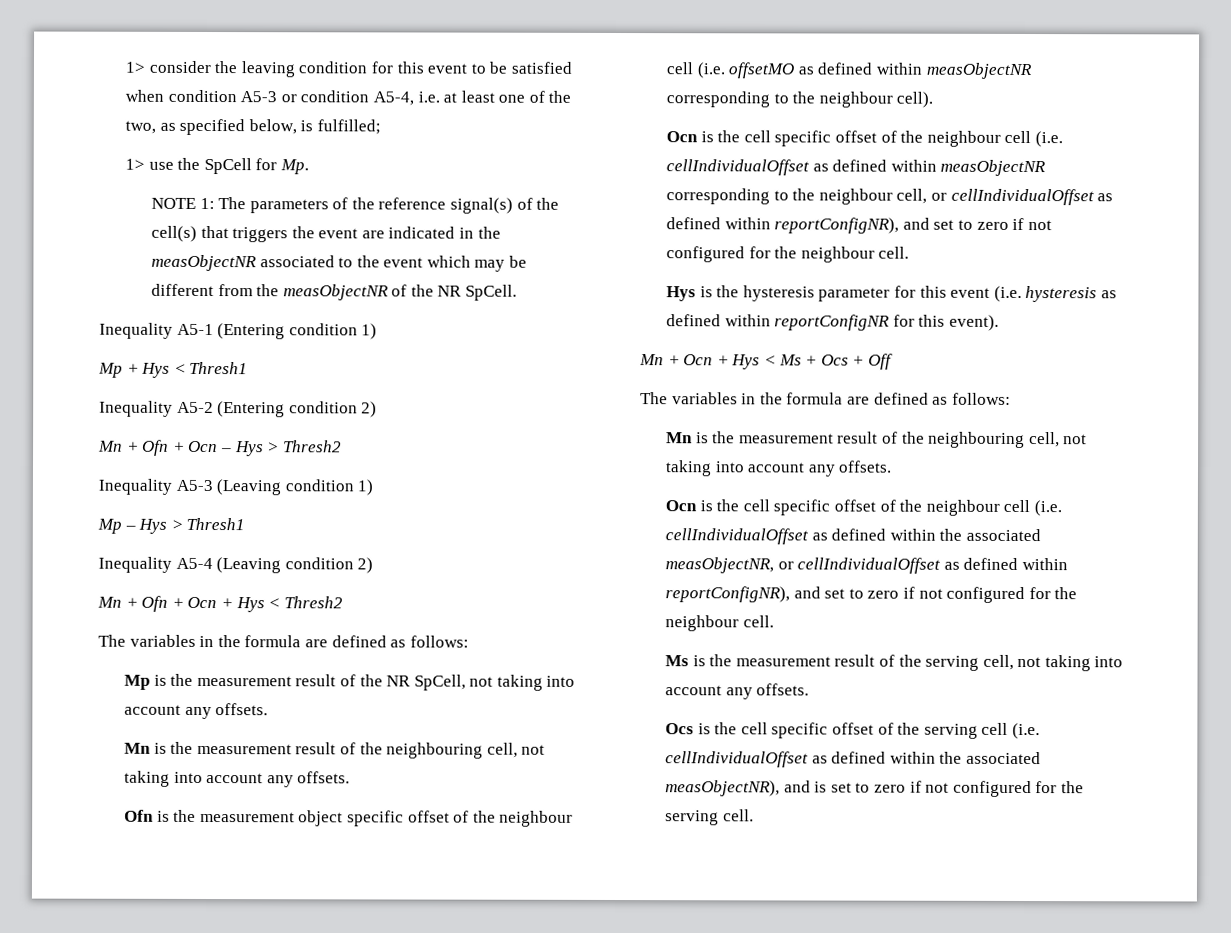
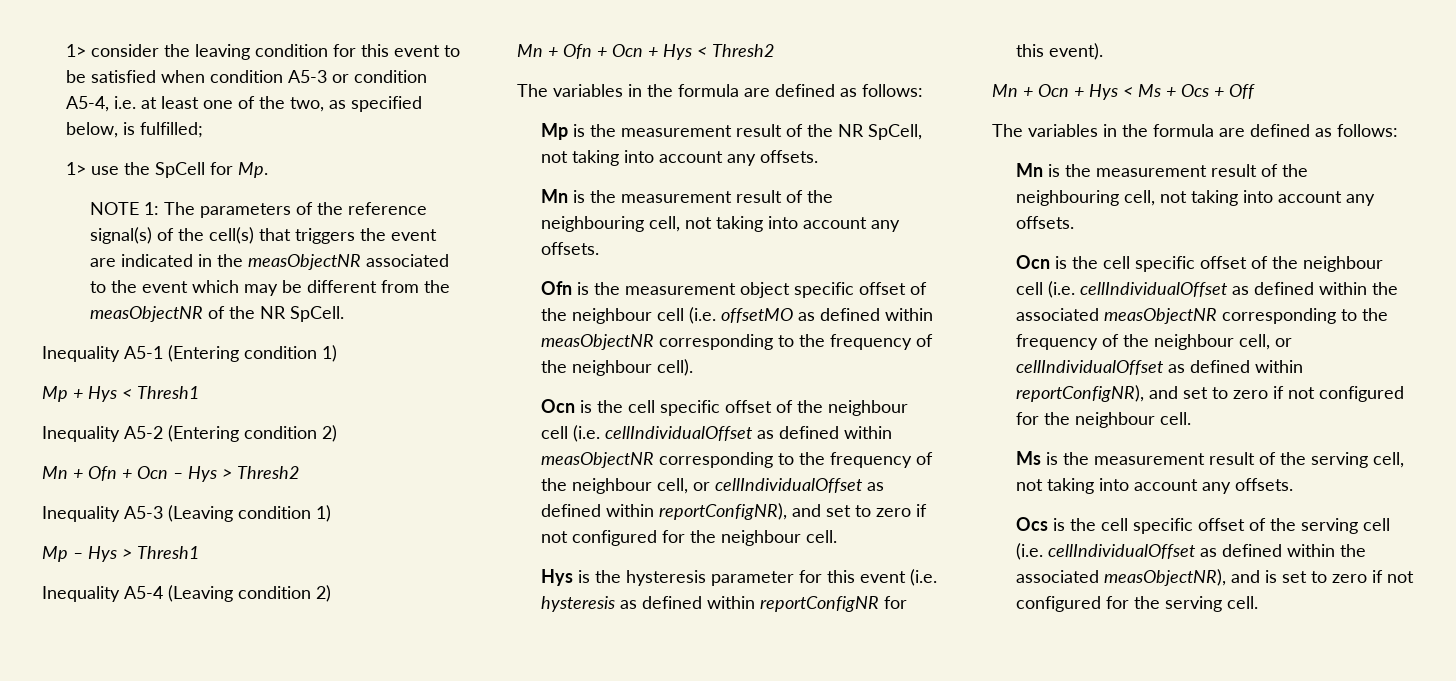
- Ofn is the measurement object specific offset of the neighbour cell (i.e. offsetMO as defined within measObjectNR corresponding to the neighbour cell).
+ Ofn is the measurement object specific offset of the neighbour cell (i.e. offsetMO as defined within measObjectNR corresponding to the frequency of the neighbour cell).
- Ocn is the cell specific offset of the neighbour cell (i.e. cellIndividualOffset as defined within measObjectNR corresponding to the neighbour cell, or cellIndividualOffset as defined within reportConfigNR), and set to zero if not configured for the neighbour cell.
+ Ocn is the cell specific offset of the neighbour cell (i.e. cellIndividualOffset as defined within measObjectNR corresponding to the frequency of the neighbour cell, or cellIndividualOffset as defined within reportConfigNR), and set to zero if not configured for the neighbour cell.
- Ocn is the cell specific offset of the neighbour cell (i.e. cellIndividualOffset as defined within the associated measObjectNR, or cellIndividualOffset as defined within reportConfigNR), and set to zero if not configured for the neighbour cell.
+ Ocn is the cell specific offset of the neighbour cell (i.e. cellIndividualOffset as defined within the associated measObjectNR corresponding to the frequency of the neighbour cell, or cellIndividualOffset as defined within reportConfigNR), and set to zero if not configured for the neighbour cell.

